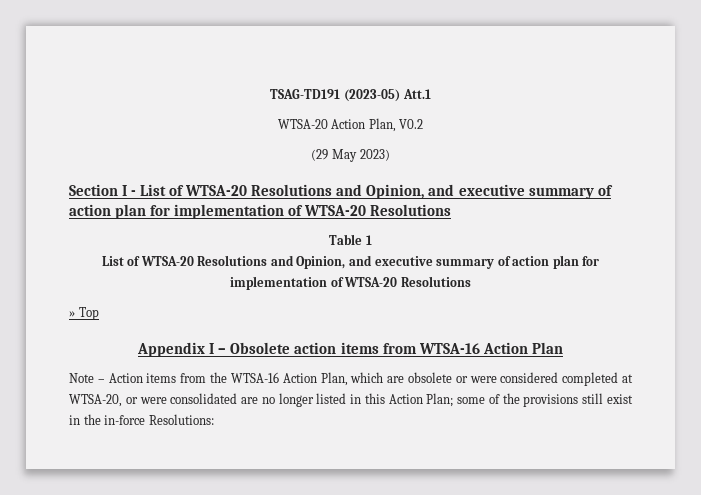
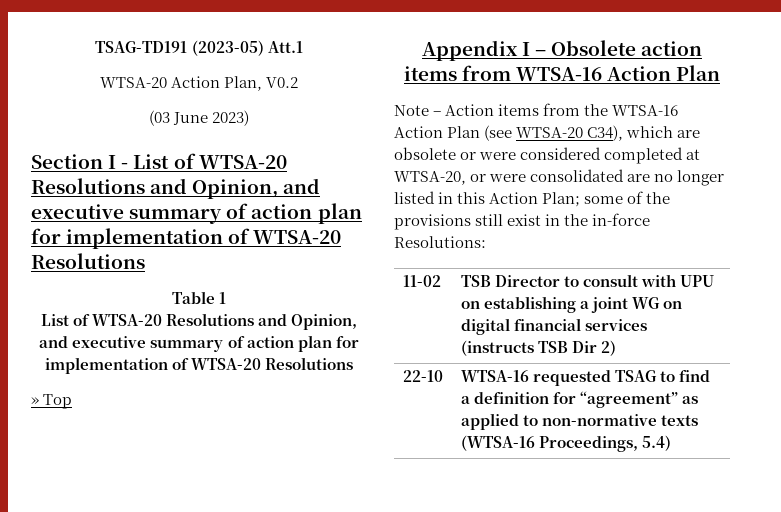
- (29 May 2023)
+ (03 June 2023)
- Note – Action items from the WTSA-16 Action Plan, which are obsolete or were considered completed at WTSA-20, or were consolidated are no longer listed in this Action Plan; some of the provisions still exist in the in-force Resolutions:
+ Note – Action items from the WTSA-16 Action Plan (see WTSA-20 C34), which are obsolete or were considered completed at WTSA-20, or were consolidated are no longer listed in this Action Plan; some of the provisions still exist in the in-force Resolutions:
+ 11-02 | TSB Director to consult with UPU on establishing a joint WG on digital financial services (instructs TSB Dir 2)
+ 22-10 | WTSA-16 requested TSAG to find a definition for “agreement” as applied to non-normative texts (WTSA-16 Proceedings, 5.4)

